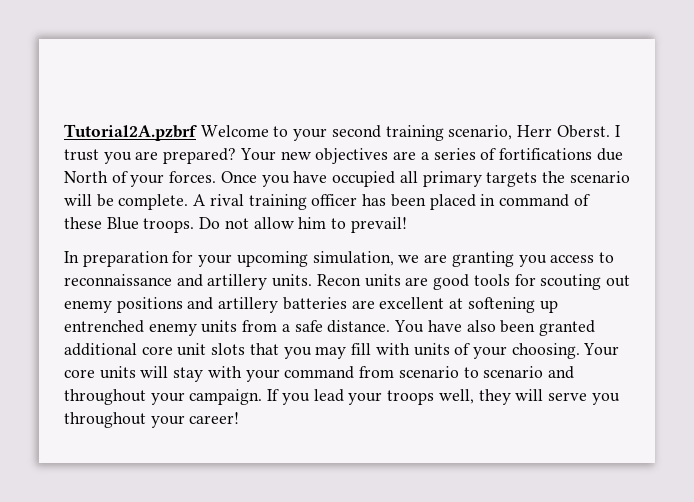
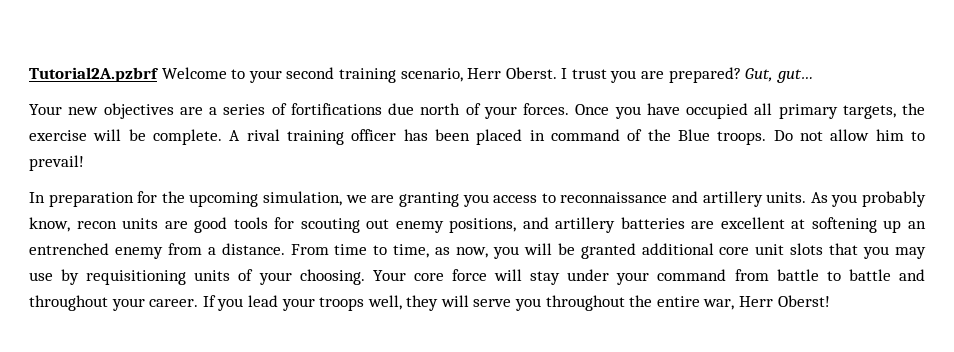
- I trust you are prepared? Your new objectives are a series of fortifications due North of your forces.
+ I trust you are prepared? Gut, gut…
+ Your new objectives are a series of fortifications due north of your forces.
- Once you have occupied all primary targets the scenario will be complete.
+ Once you have occupied all primary targets, the exercise will be complete.
- A rival training officer has been placed in command of these Blue troops.
+ A rival training officer has been placed in command of the Blue troops.
- In preparation for your upcoming simulation, we are granting you access to reconnaissance and artillery units.
+ In preparation for the upcoming simulation, we are granting you access to reconnaissance and artillery units.
- Recon units are good tools for scouting out enemy positions and artillery batteries are excellent at softening up entrenched enemy units from a safe distance. You have also been granted additional core unit slots that you may fill with units of your choosing.
+ As you probably know, recon units are good tools for scouting out enemy positions, and artillery batteries are excellent at softening up an entrenched enemy from a distance. From time to time, as now, you will be granted additional core unit slots that you may use by requisitioning units of your choosing.
- Your core units will stay with your command from scenario to scenario and throughout your campaign.
+ Your core force will stay under your command from battle to battle and throughout your career.
- If you lead your troops well, they will serve you throughout your career!
+ If you lead your troops well, they will serve you throughout the entire war, Herr Oberst!

